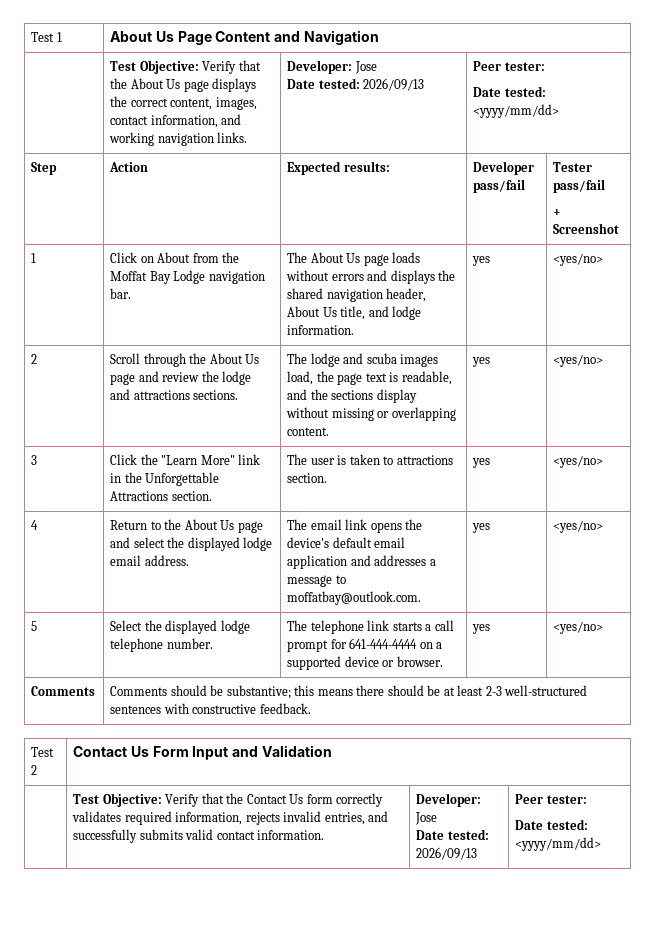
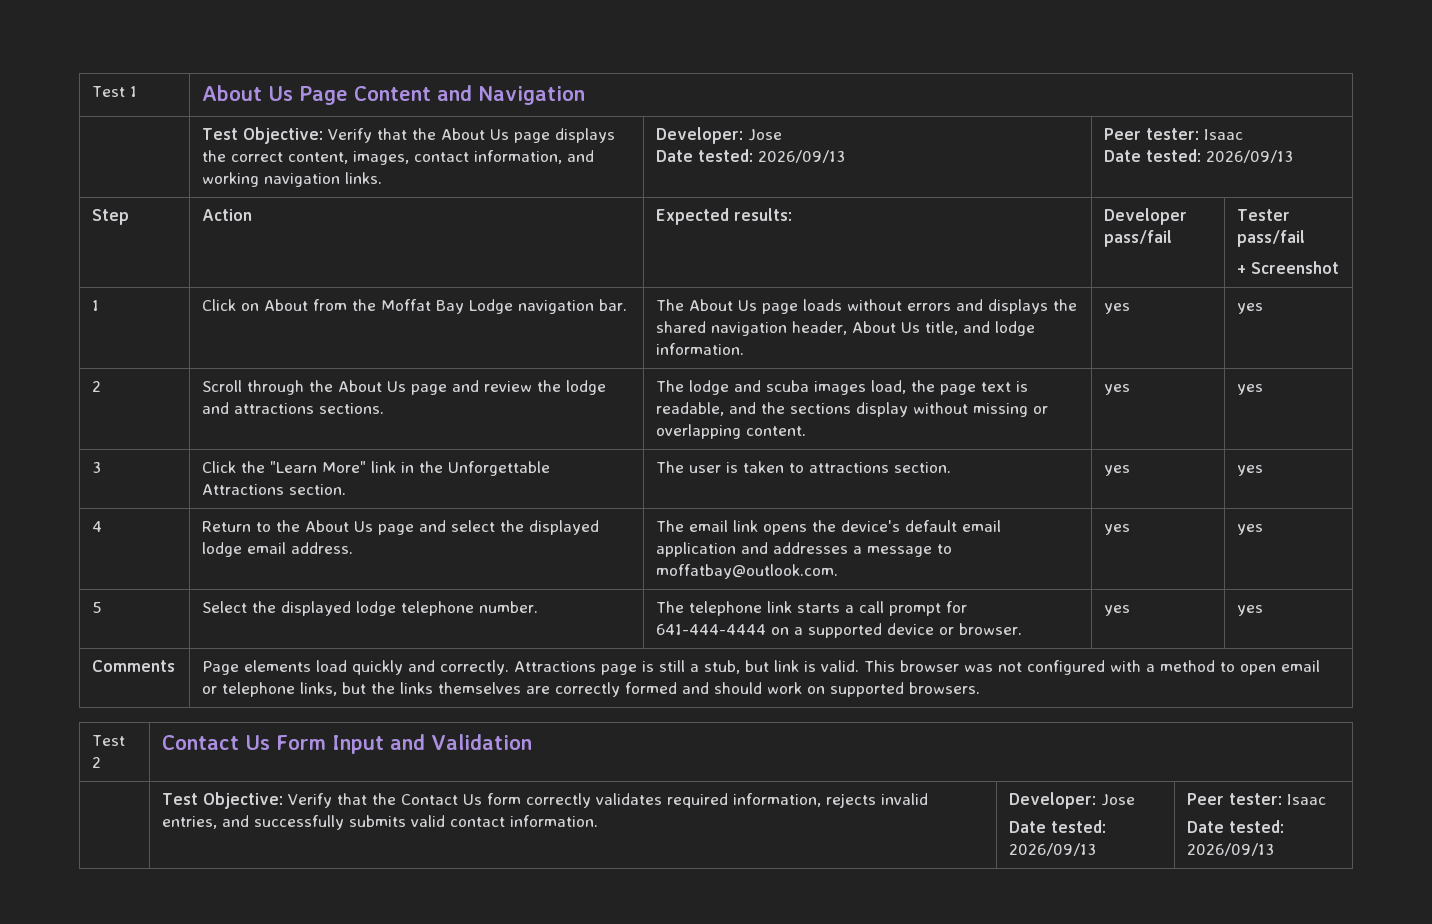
  | Test Objective: Verify that the About Us page displays the correct content, images, contact information, and working navigation links. | Developer: Jose
- Date tested: 2026/09/13 | Peer tester:
- Date tested: <yyyy/mm/dd>
+ Date tested: 2026/09/13 | Peer tester: Isaac
+ Date tested: 2026/09/13
- 1 | Click on About from the Moffat Bay Lodge navigation bar. | The About Us page loads without errors and displays the shared navigation header, About Us title, and lodge information. | yes | <yes/no>
+ 1 | Click on About from the Moffat Bay Lodge navigation bar. | The About Us page loads without errors and displays the shared navigation header, About Us title, and lodge information. | yes | yes
- 2 | Scroll through the About Us page and review the lodge and attractions sections. | The lodge and scuba images load, the page text is readable, and the sections display without missing or overlapping content. | yes | <yes/no>
+ 2 | Scroll through the About Us page and review the lodge and attractions sections. | The lodge and scuba images load, the page text is readable, and the sections display without missing or overlapping content. | yes | yes
- 3 | Click the "Learn More" link in the Unforgettable Attractions section. | The user is taken to attractions section. | yes | <yes/no>
+ 3 | Click the "Learn More" link in the Unforgettable Attractions section. | The user is taken to attractions section. | yes | yes
- 4 | Return to the About Us page and select the displayed lodge email address. | The email link opens the device's default email application and addresses a message to moffatbay@outlook.com. | yes | <yes/no>
+ 4 | Return to the About Us page and select the displayed lodge email address. | The email link opens the device's default email application and addresses a message to moffatbay@outlook.com. | yes | yes
- 5 | Select the displayed lodge telephone number. | The telephone link starts a call prompt for 641-444-4444 on a supported device or browser. | yes | <yes/no>
+ 5 | Select the displayed lodge telephone number. | The telephone link starts a call prompt for 641-444-4444 on a supported device or browser. | yes | yes
- Comments should be substantive; this means there should be at least 2-3 well-structured sentences with constructive feedback.
+ Page elements load quickly and correctly. Attractions page is still a stub, but link is valid. This browser was not configured with a method to open email or telephone links, but the links themselves are correctly formed and should work on supported browsers.
  | Test Objective: Verify that the Contact Us form correctly validates required information, rejects invalid entries, and successfully submits valid contact information. | Developer: Jose
- Date tested: 2026/09/13 | Peer tester:
- Date tested: <yyyy/mm/dd>
+ Date tested: 2026/09/13 | Peer tester: Isaac
+ Date tested: 2026/09/13

